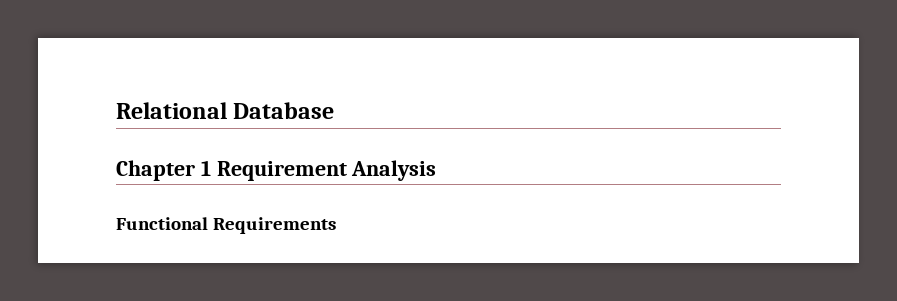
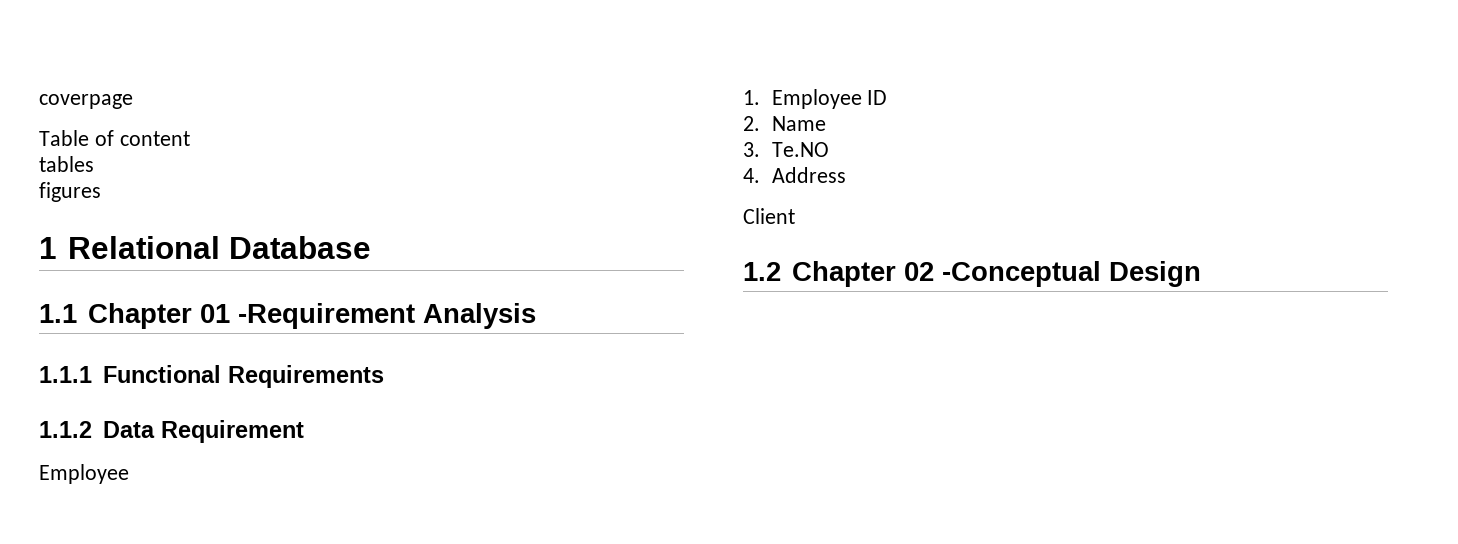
- Relational Database
- Chapter 1 Requirement Analysis
+ coverpage
+ Table of content
+ tables
+ figures
+ 1 Relational Database
+ 1.1 Chapter 01 -Requirement Analysis
- Functional Requirements
+ 1.1.1 Functional Requirements
+ 1.1.2 Data Requirement
+ Employee
+ 1. Employee ID
+ 2. Name
+ 3. Te.NO
+ 4. Address
+ Client
+ 1.2 Chapter 02 -Conceptual Design

